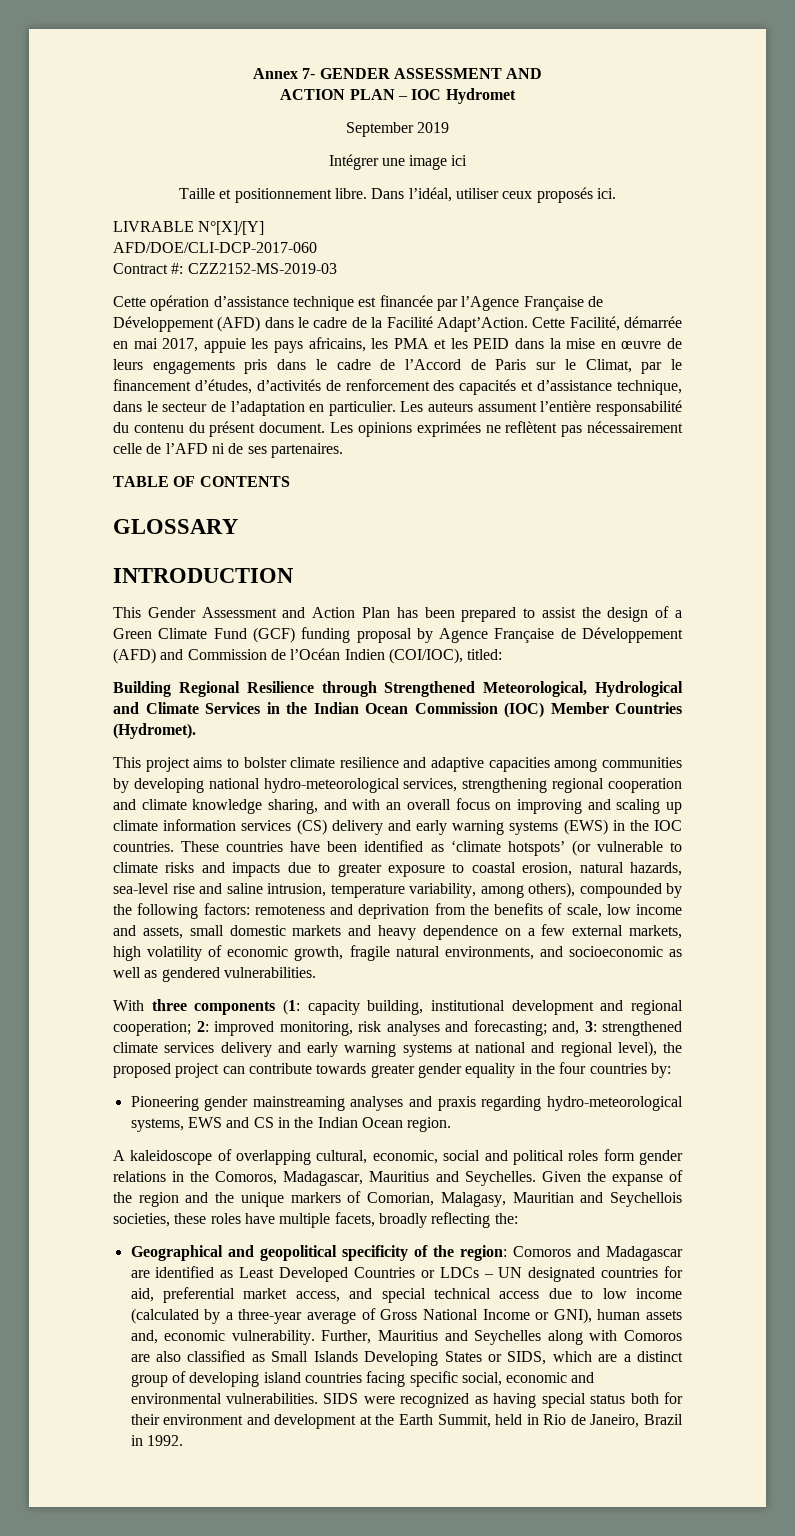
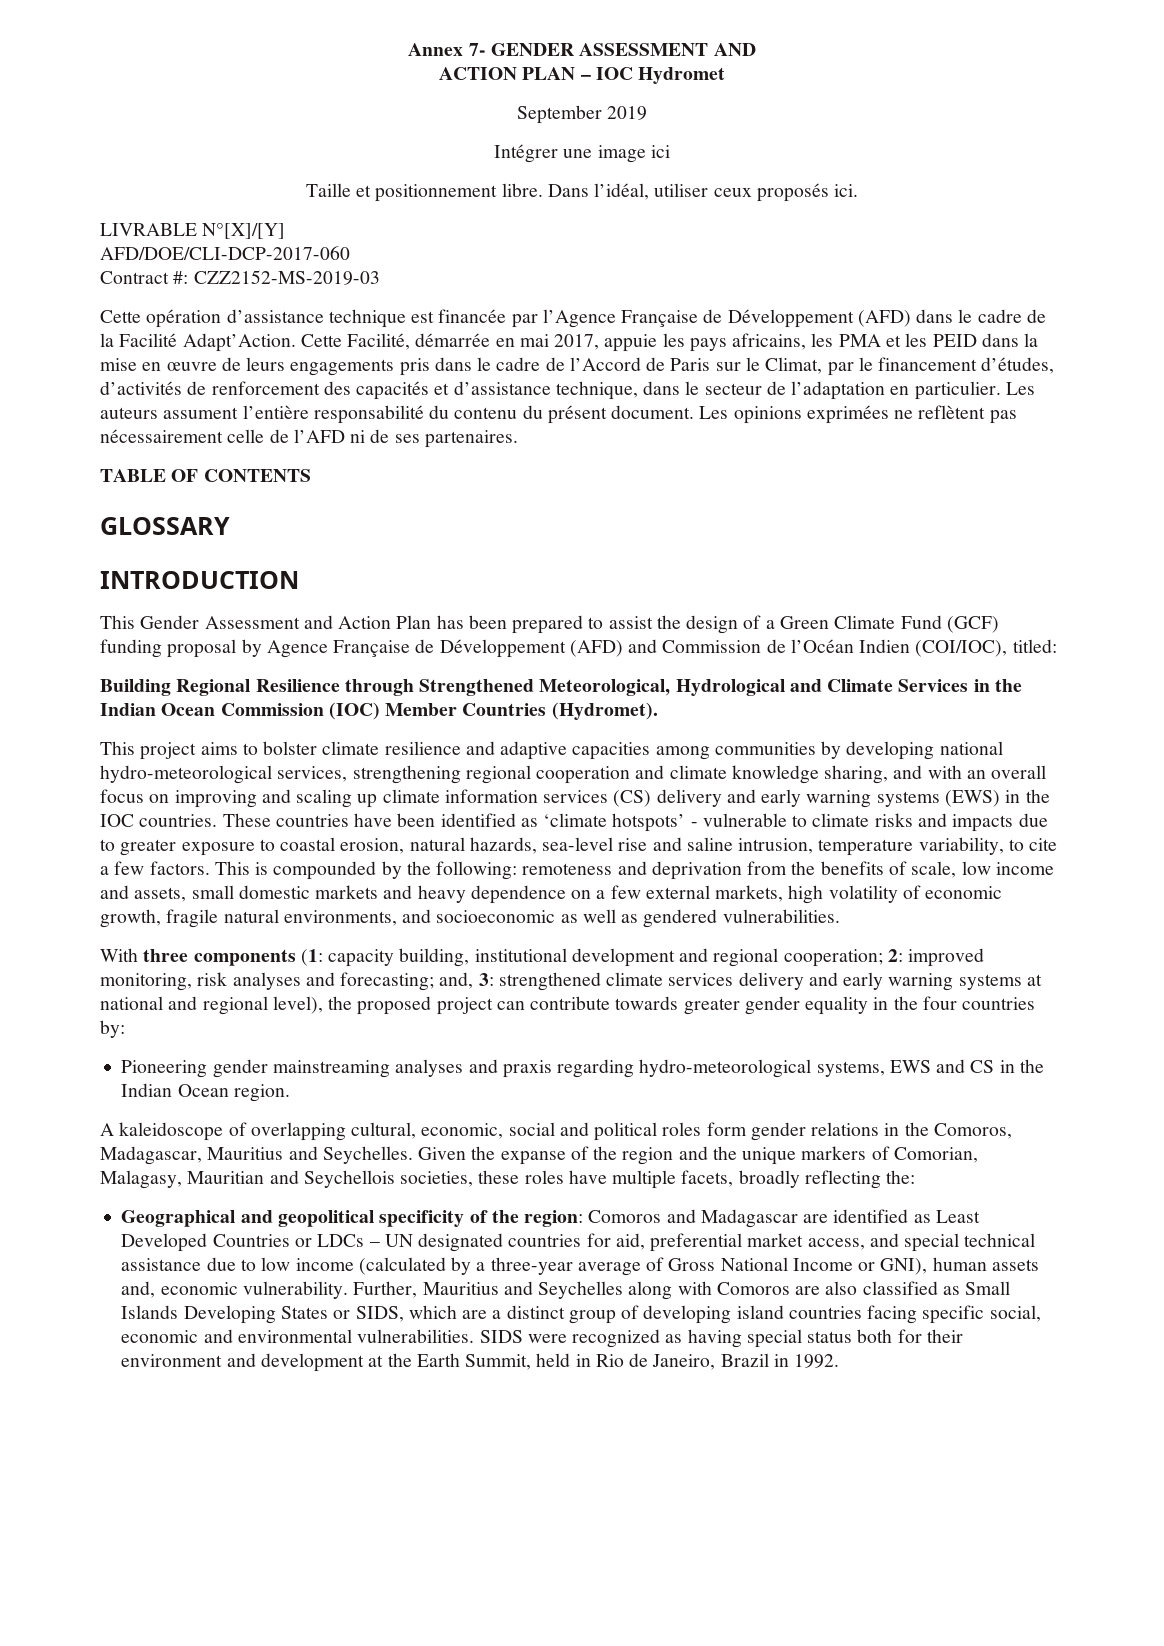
- These countries have been identified as ‘climate hotspots’ (or vulnerable to climate risks and impacts due to greater exposure to coastal erosion, natural hazards, sea-level rise and saline intrusion, temperature variability, among others), compounded by the following factors:
+ These countries have been identified as ‘climate hotspots’ - vulnerable to climate risks and impacts due to greater exposure to coastal erosion, natural hazards, sea-level rise and saline intrusion, temperature variability, to cite a few factors. This is compounded by the following:
- Geographical and geopolitical specificity of the region: Comoros and Madagascar are identified as Least Developed Countries or LDCs – UN designated countries for aid, preferential market access, and special technical access due to low income (calculated by a three-year average of Gross National Income or GNI), human assets and, economic vulnerability.
+ Geographical and geopolitical specificity of the region: Comoros and Madagascar are identified as Least Developed Countries or LDCs – UN designated countries for aid, preferential market access, and special technical assistance due to low income (calculated by a three-year average of Gross National Income or GNI), human assets and, economic vulnerability.

